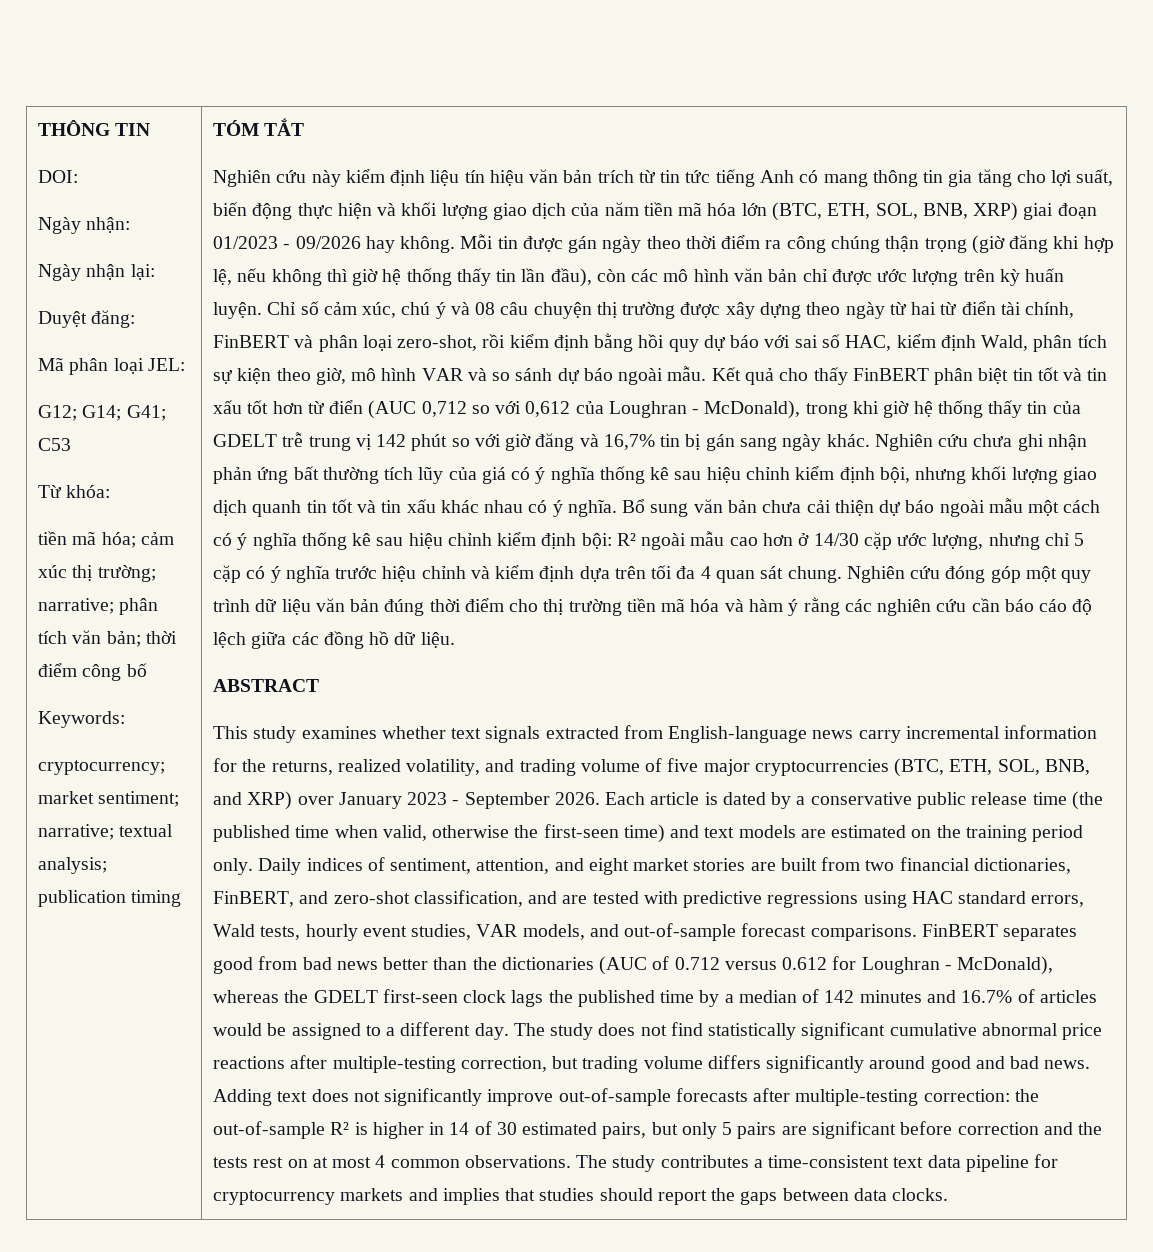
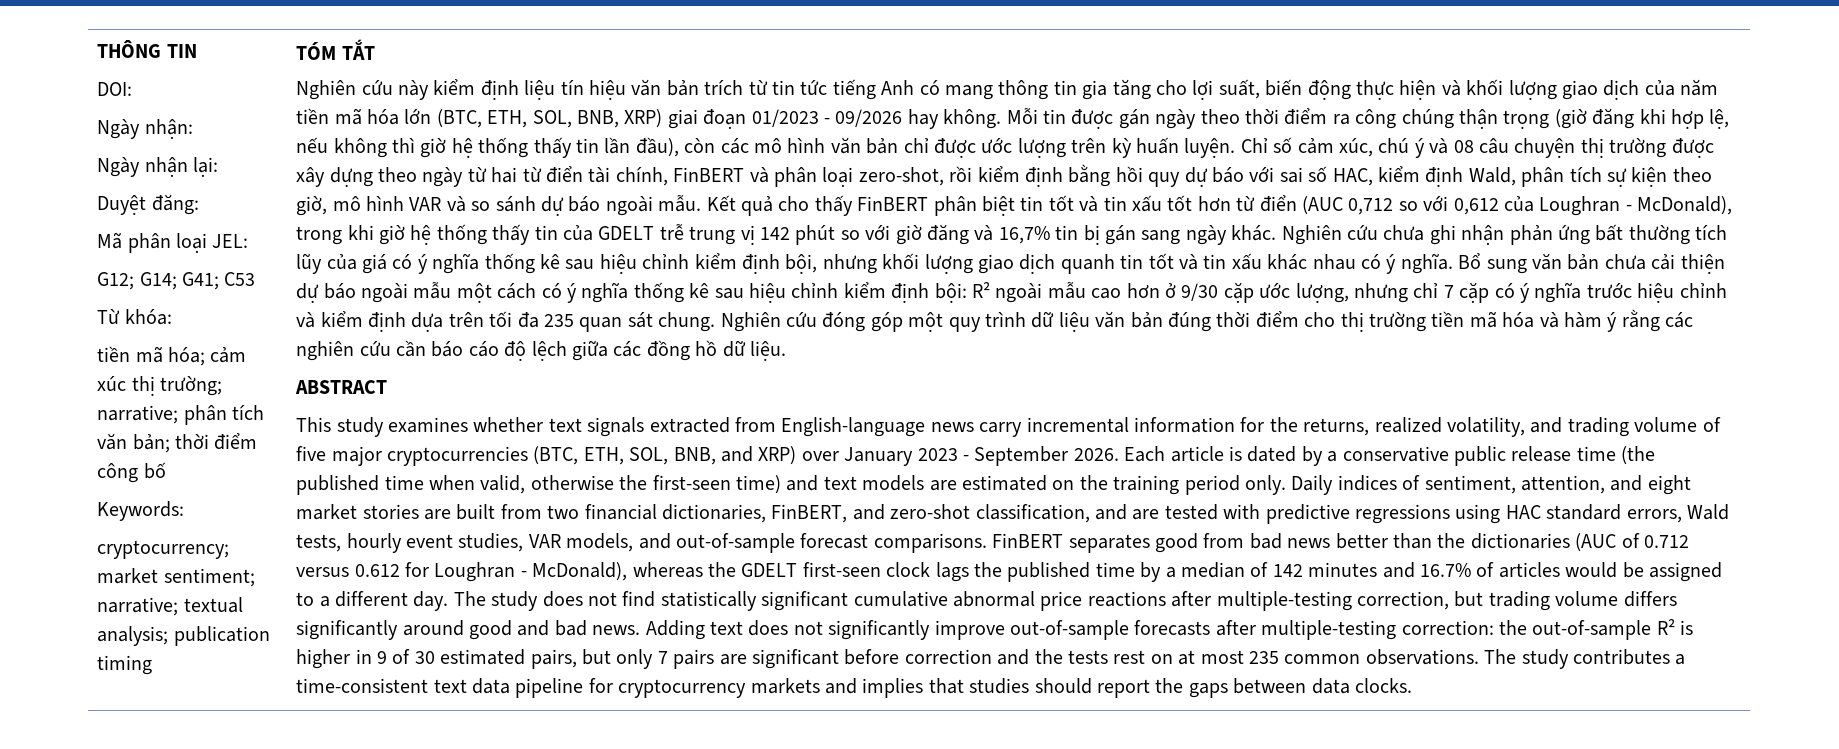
- Bổ sung văn bản chưa cải thiện dự báo ngoài mẫu một cách có ý nghĩa thống kê sau hiệu chỉnh kiểm định bội: R² ngoài mẫu cao hơn ở 14/30 cặp ước lượng, nhưng chỉ 5 cặp có ý nghĩa trước hiệu chỉnh và kiểm định dựa trên tối đa 4 quan sát chung.
+ Bổ sung văn bản chưa cải thiện dự báo ngoài mẫu một cách có ý nghĩa thống kê sau hiệu chỉnh kiểm định bội: R² ngoài mẫu cao hơn ở 9/30 cặp ước lượng, nhưng chỉ 7 cặp có ý nghĩa trước hiệu chỉnh và kiểm định dựa trên tối đa 235 quan sát chung.
- Adding text does not significantly improve out-of-sample forecasts after multiple-testing correction: the out-of-sample R² is higher in 14 of 30 estimated pairs, but only 5 pairs are significant before correction and the tests rest on at most 4 common observations.
+ Adding text does not significantly improve out-of-sample forecasts after multiple-testing correction: the out-of-sample R² is higher in 9 of 30 estimated pairs, but only 7 pairs are significant before correction and the tests rest on at most 235 common observations.

